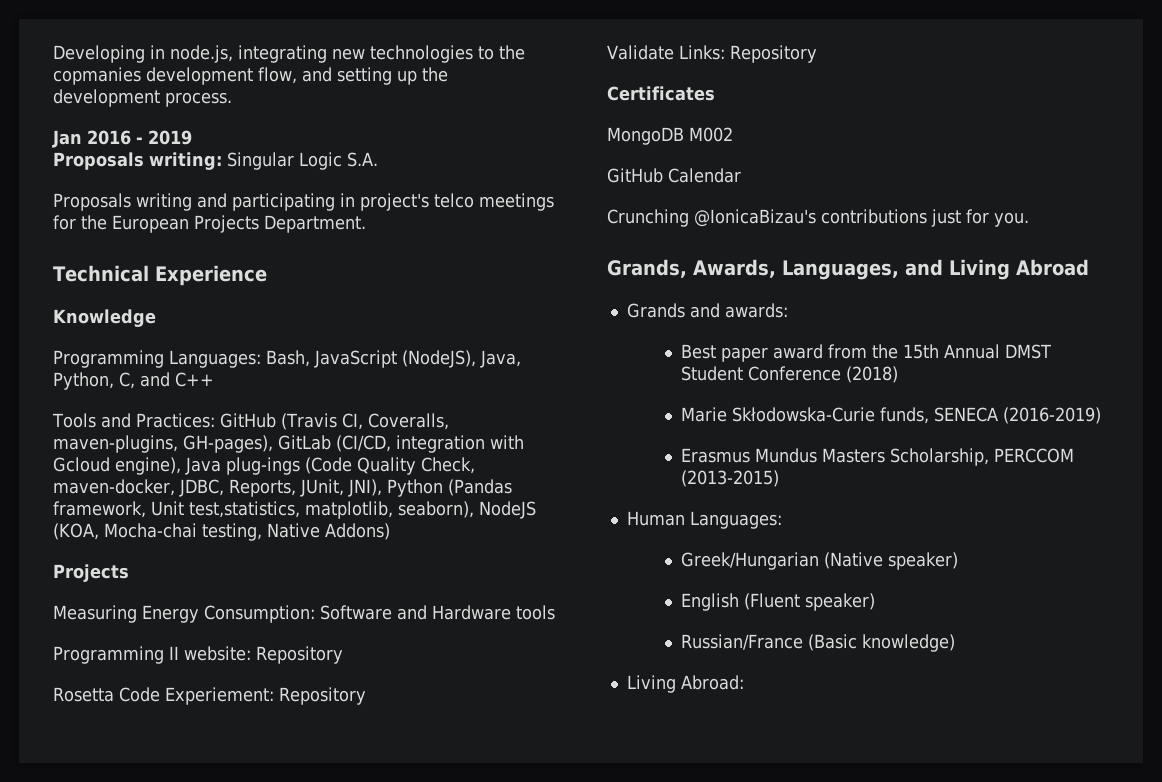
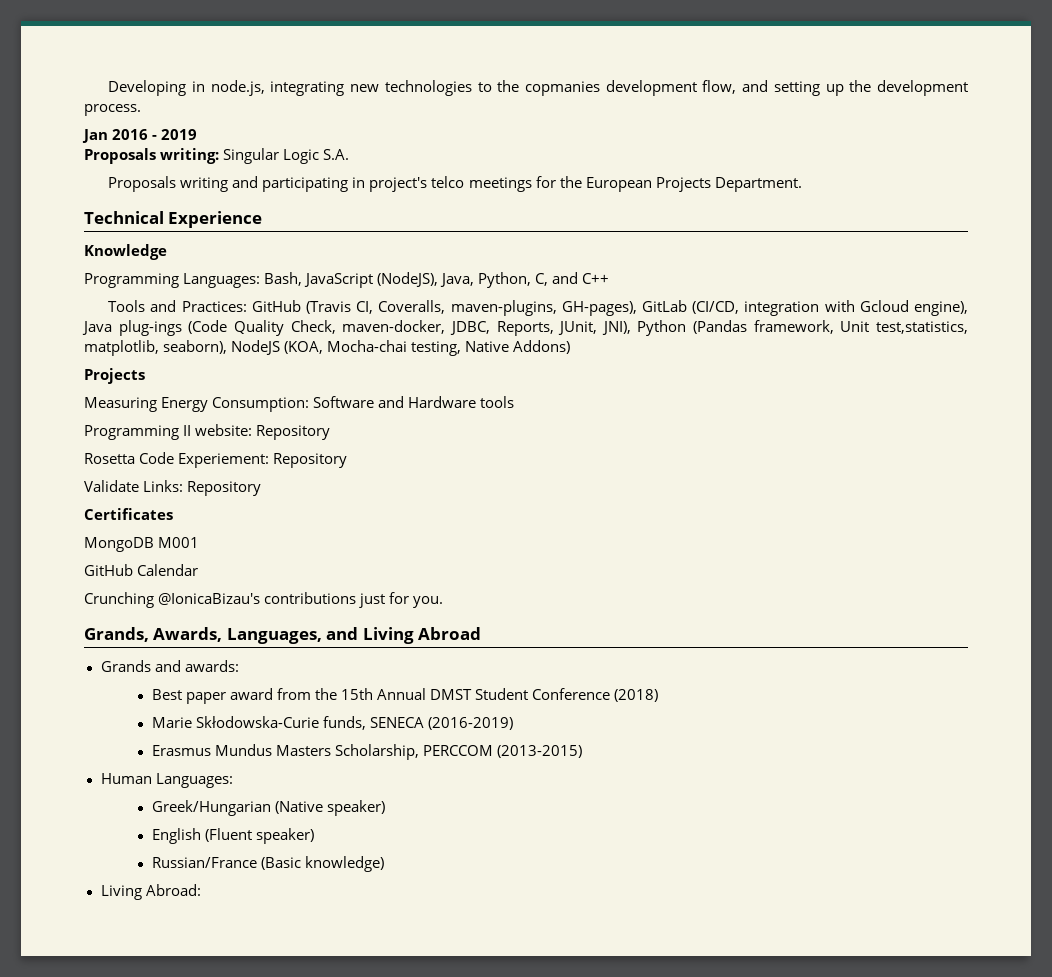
- MongoDB M002
+ MongoDB M001

